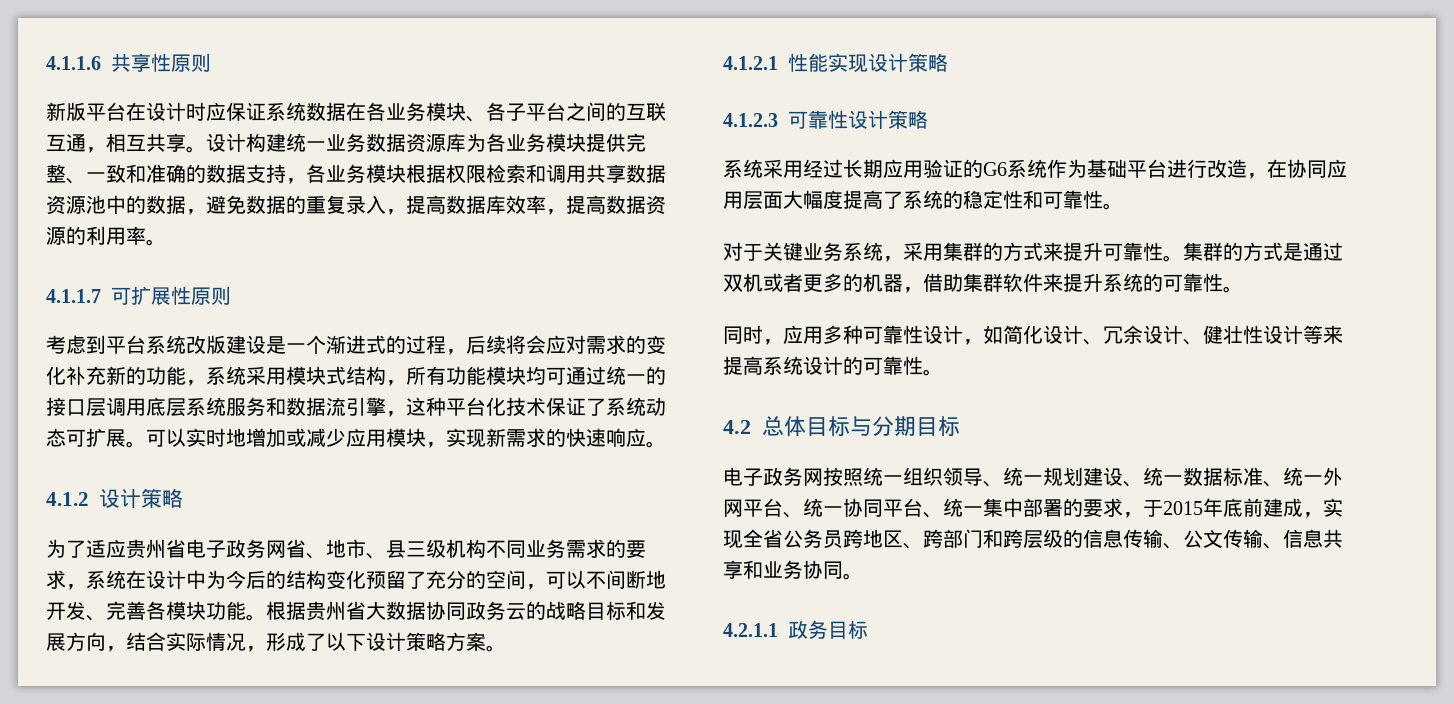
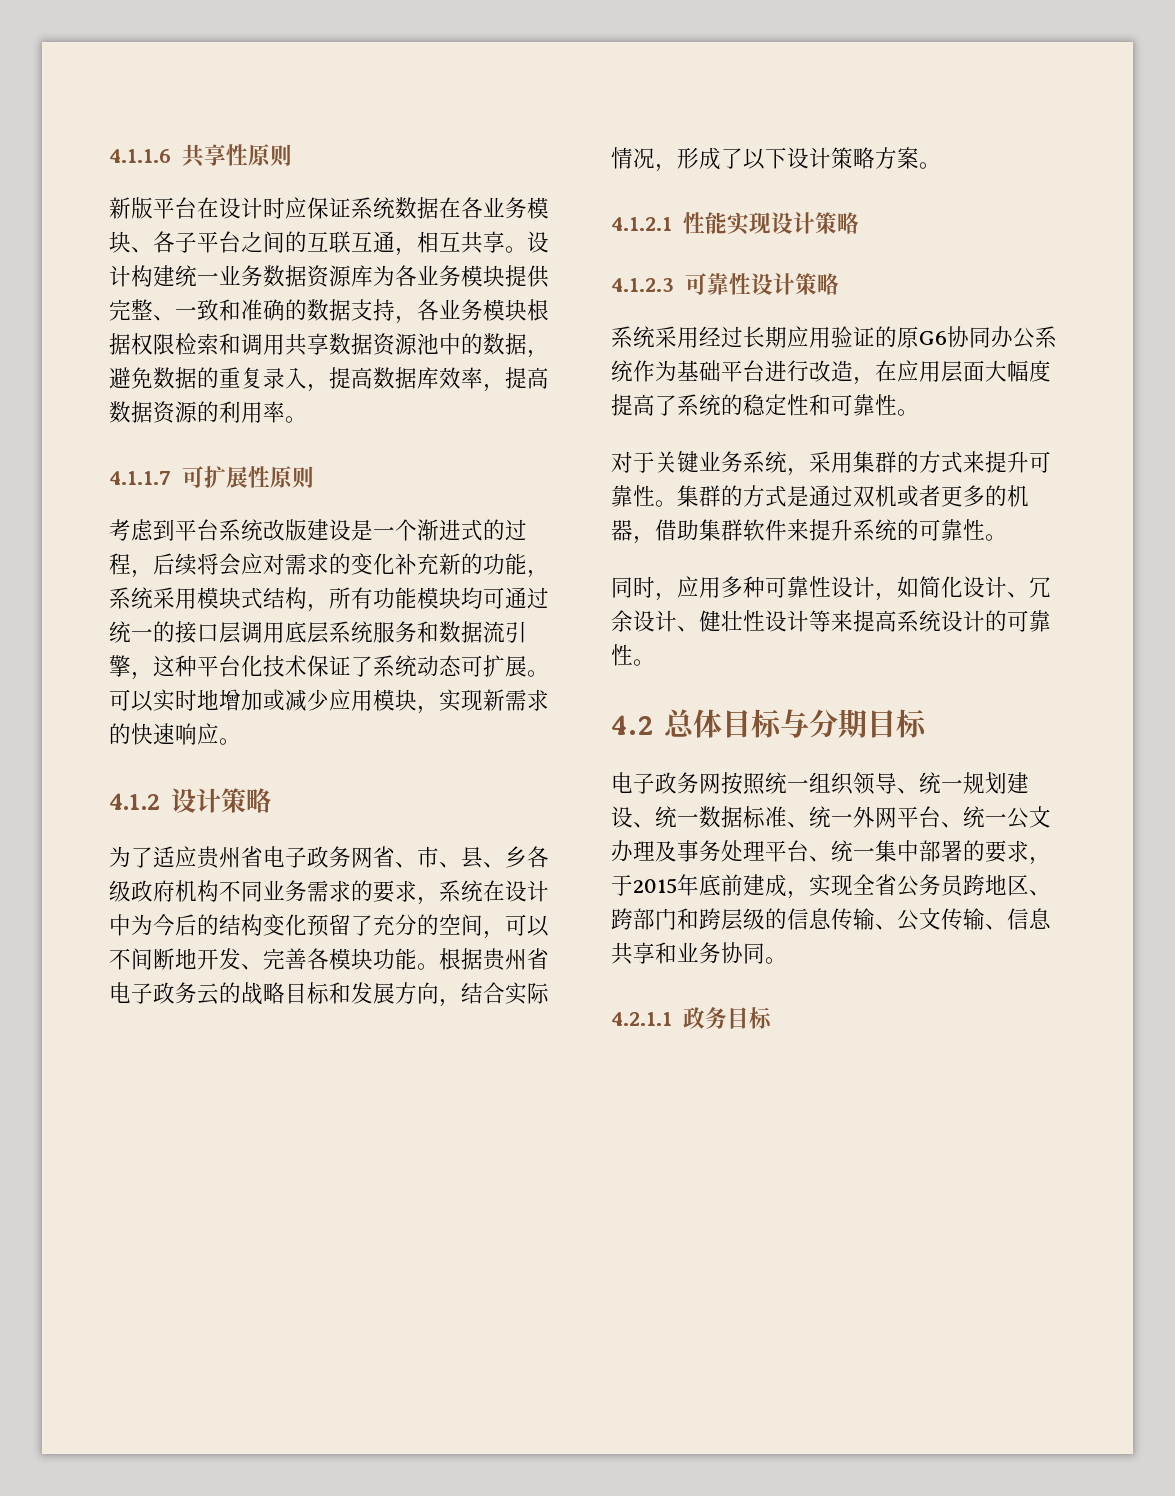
- 为了适应贵州省电子政务网省、地市、县三级机构不同业务需求的要求，系统在设计中为今后的结构变化预留了充分的空间，可以不间断地开发、完善各模块功能。
+ 为了适应贵州省电子政务网省、市、县、乡各级政府机构不同业务需求的要求，系统在设计中为今后的结构变化预留了充分的空间，可以不间断地开发、完善各模块功能。
- 根据贵州省大数据协同政务云的战略目标和发展方向，结合实际情况，形成了以下设计策略方案。
+ 根据贵州省电子政务云的战略目标和发展方向，结合实际情况，形成了以下设计策略方案。
- 系统采用经过长期应用验证的G6系统作为基础平台进行改造，在协同应用层面大幅度提高了系统的稳定性和可靠性。
+ 系统采用经过长期应用验证的原G6协同办公系统作为基础平台进行改造，在应用层面大幅度提高了系统的稳定性和可靠性。
- 电子政务网按照统一组织领导、统一规划建设、统一数据标准、统一外网平台、统一协同平台、统一集中部署的要求，于2015年底前建成，实现全省公务员跨地区、跨部门和跨层级的信息传输、公文传输、信息共享和业务协同。
+ 电子政务网按照统一组织领导、统一规划建设、统一数据标准、统一外网平台、统一公文办理及事务处理平台、统一集中部署的要求，于2015年底前建成，实现全省公务员跨地区、跨部门和跨层级的信息传输、公文传输、信息共享和业务协同。

